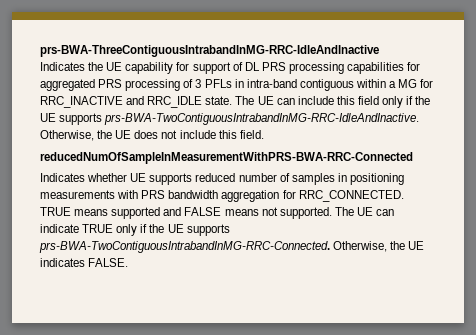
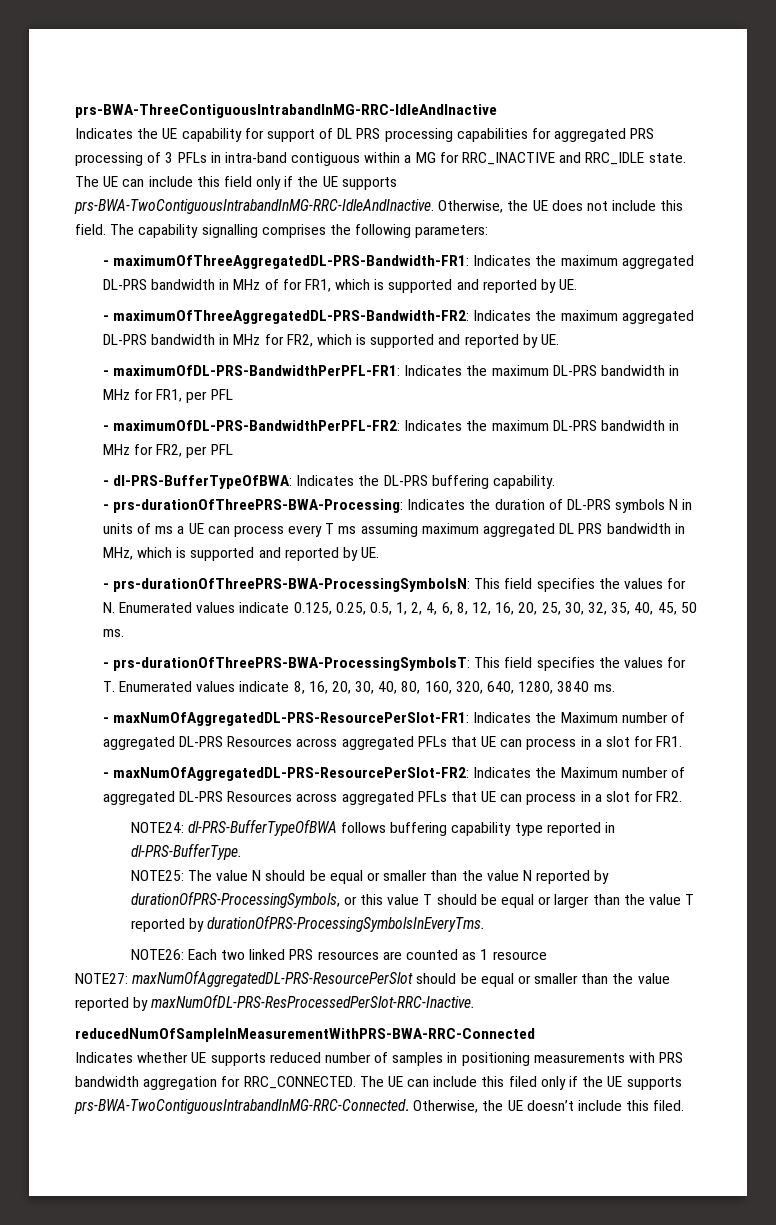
+ The capability signalling comprises the following parameters:
+ - maximumOfThreeAggregatedDL-PRS-Bandwidth-FR1: Indicates the maximum aggregated DL-PRS bandwidth in MHz of for FR1, which is supported and reported by UE.
+ - maximumOfThreeAggregatedDL-PRS-Bandwidth-FR2: Indicates the maximum aggregated DL-PRS bandwidth in MHz for FR2, which is supported and reported by UE.
+ - maximumOfDL-PRS-BandwidthPerPFL-FR1: Indicates the maximum DL-PRS bandwidth in MHz for FR1, per PFL
+ - maximumOfDL-PRS-BandwidthPerPFL-FR2: Indicates the maximum DL-PRS bandwidth in MHz for FR2, per PFL
+ - dl-PRS-BufferTypeOfBWA: Indicates the DL-PRS buffering capability.
+ - prs-durationOfThreePRS-BWA-Processing: Indicates the duration of DL-PRS symbols N in units of ms a UE can process every T ms assuming maximum aggregated DL PRS bandwidth in MHz, which is supported and reported by UE.
+ - prs-durationOfThreePRS-BWA-ProcessingSymbolsN: This field specifies the values for N. Enumerated values indicate 0.125, 0.25, 0.5, 1, 2, 4, 6, 8, 12, 16, 20, 25, 30, 32, 35, 40, 45, 50 ms.
+ - prs-durationOfThreePRS-BWA-ProcessingSymbolsT: This field specifies the values for T. Enumerated values indicate 8, 16, 20, 30, 40, 80, 160, 320, 640, 1280, 3840 ms.
+ - maxNumOfAggregatedDL-PRS-ResourcePerSlot-FR1: Indicates the Maximum number of aggregated DL-PRS Resources across aggregated PFLs that UE can process in a slot for FR1.
+ - maxNumOfAggregatedDL-PRS-ResourcePerSlot-FR2: Indicates the Maximum number of aggregated DL-PRS Resources across aggregated PFLs that UE can process in a slot for FR2.
+ NOTE24: dl-PRS-BufferTypeOfBWA follows buffering capability type reported in dl-PRS-BufferType.
+ NOTE25: The value N should be equal or smaller than the value N reported by durationOfPRS-ProcessingSymbols, or this value T should be equal or larger than the value T reported by durationOfPRS-ProcessingSymbolsInEveryTms.
+ NOTE26: Each two linked PRS resources are counted as 1 resource
+ NOTE27: maxNumOfAggregatedDL-PRS-ResourcePerSlot should be equal or smaller than the value reported by maxNumOfDL-PRS-ResProcessedPerSlot-RRC-Inactive.
- TRUE means supported and FALSE means not supported. The UE can indicate TRUE only if the UE supports prs-BWA-TwoContiguousIntrabandInMG-RRC-Connected.
+ The UE can include this filed only if the UE supports prs-BWA-TwoContiguousIntrabandInMG-RRC-Connected.
- Otherwise, the UE indicates FALSE.
+ Otherwise, the UE doesn’t include this filed.

